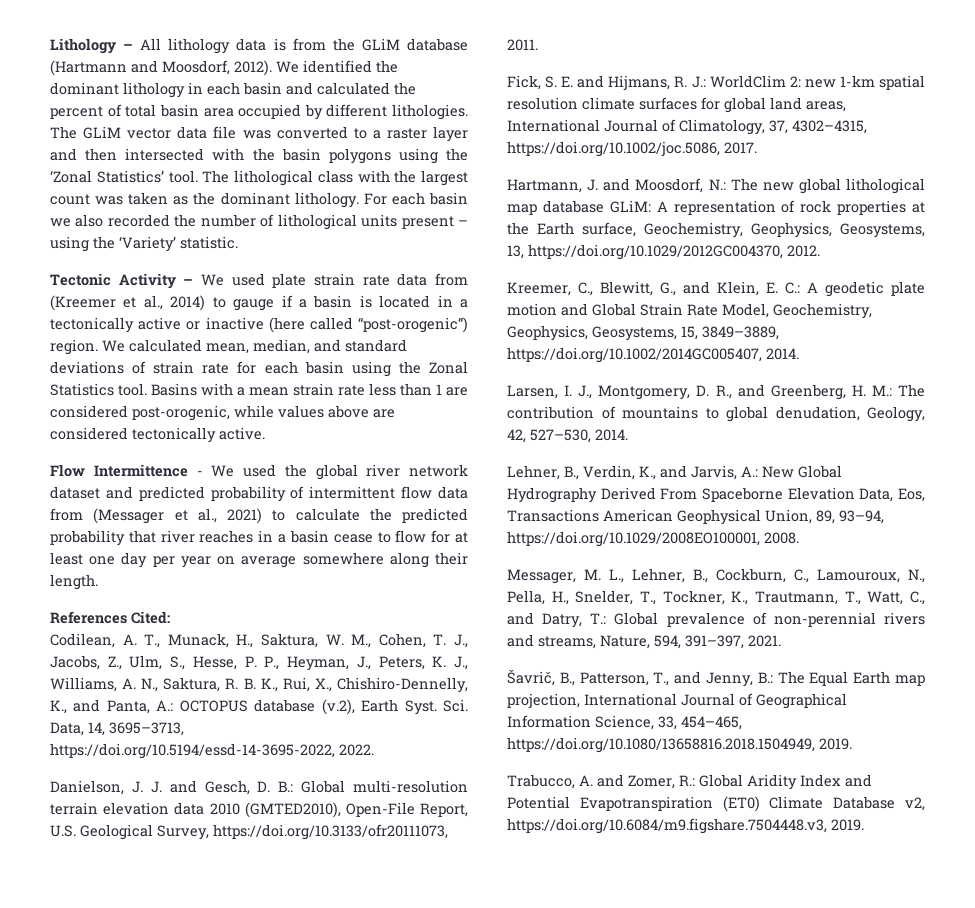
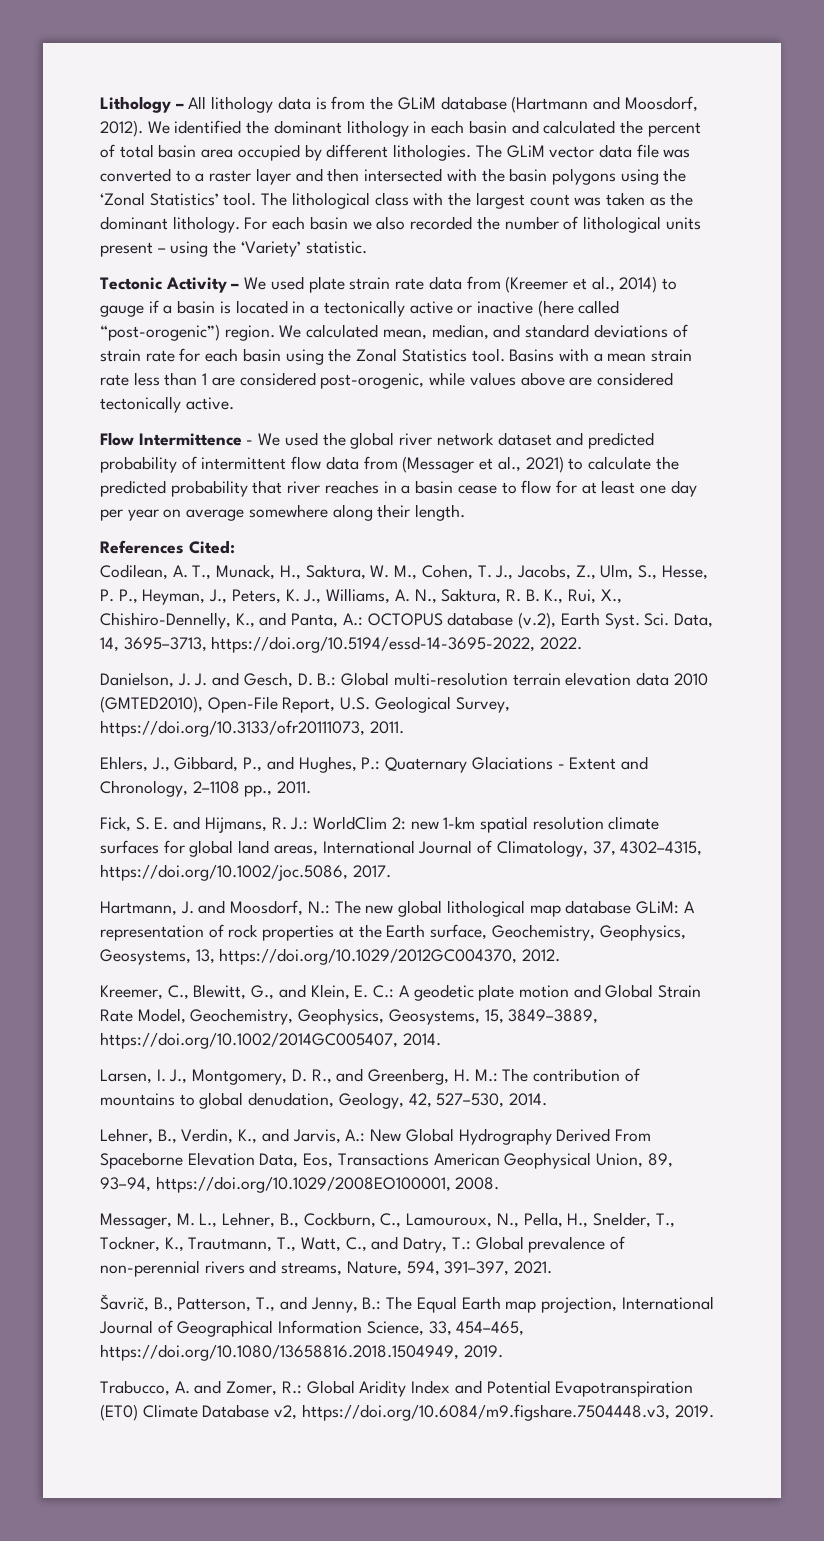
+ Ehlers, J., Gibbard, P., and Hughes, P.: Quaternary Glaciations - Extent and Chronology, 2–1108 pp., 2011.

